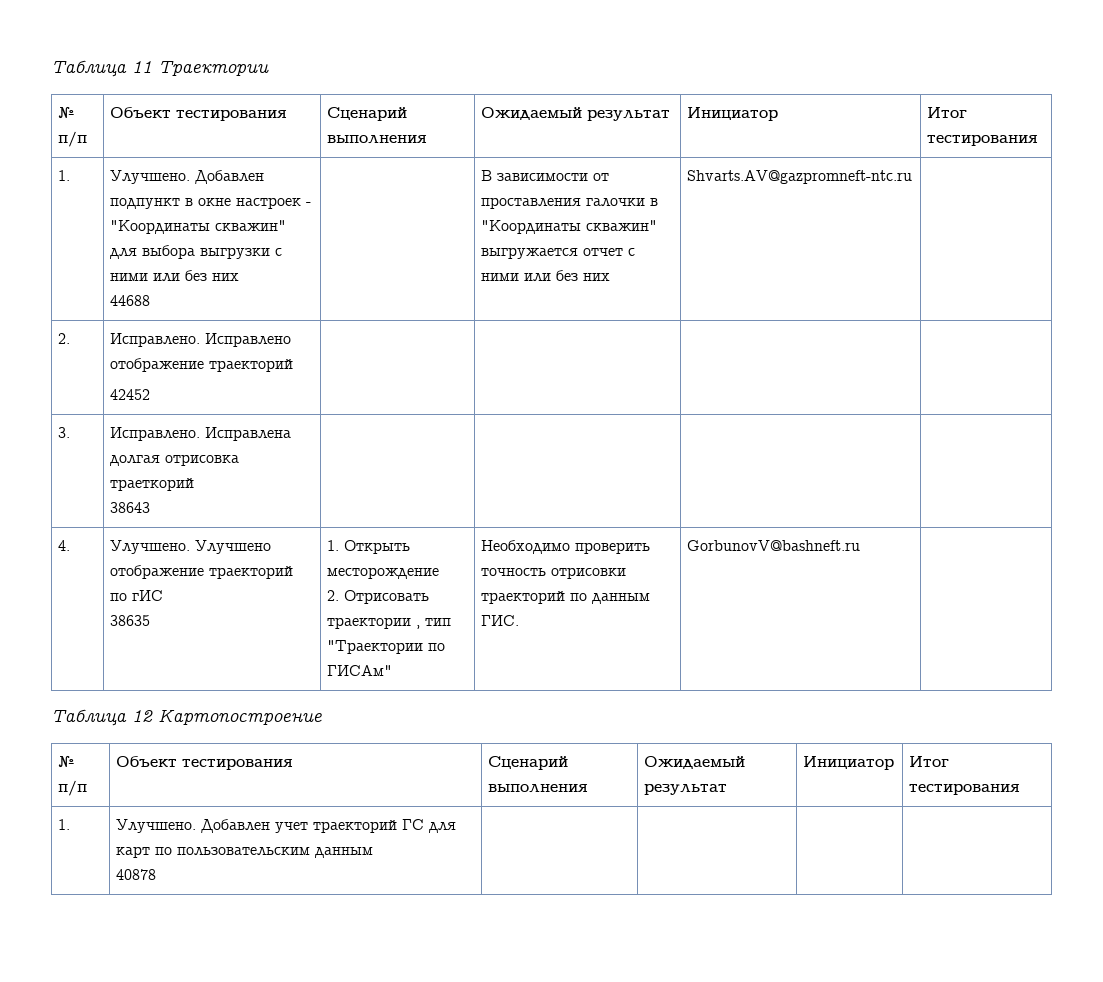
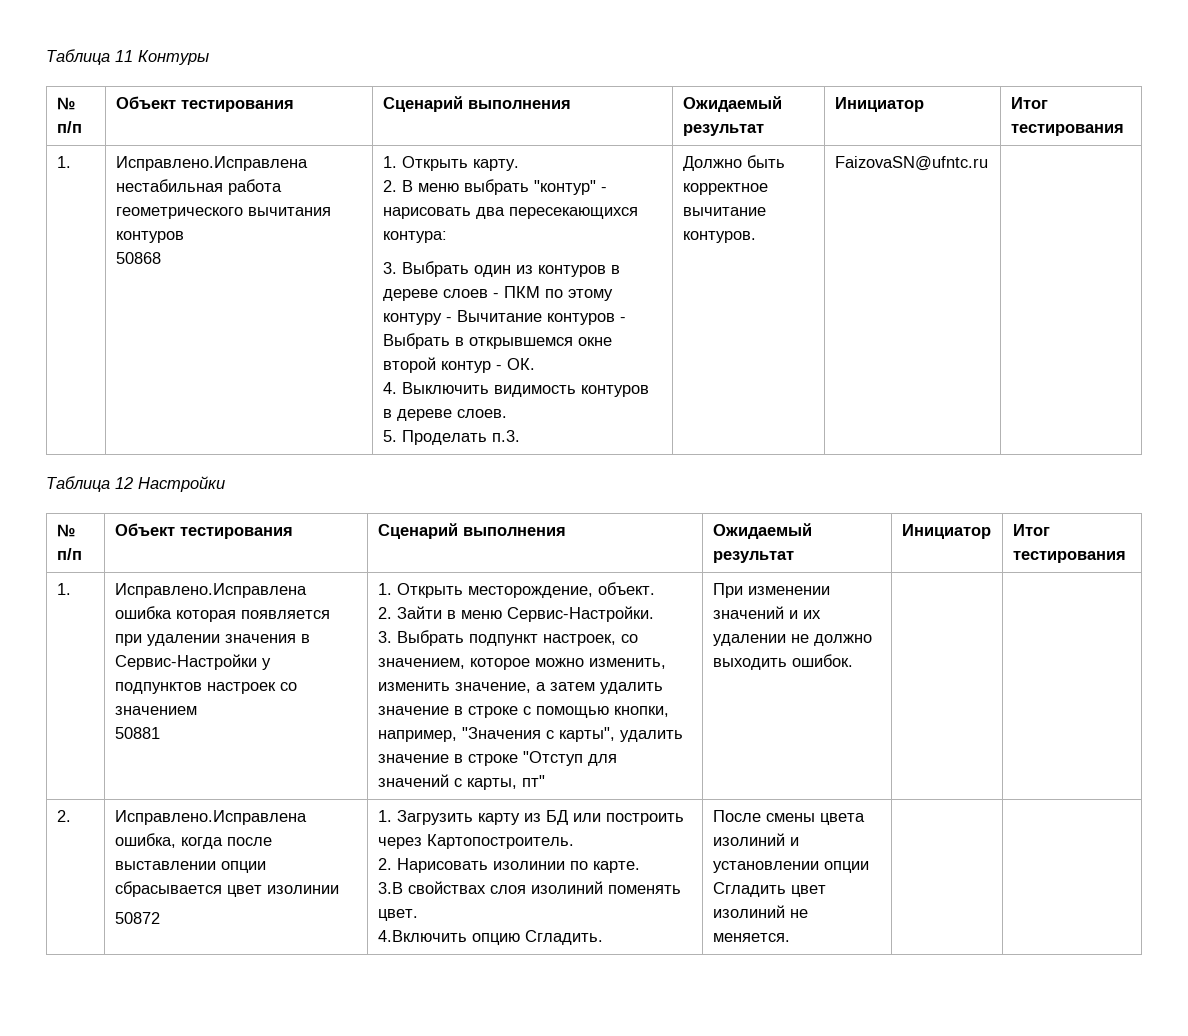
- Таблица 11 Траектории
+ Таблица 11 Контуры
- Улучшено. Добавлен подпункт в окне настроек - "Координаты скважин" для выбора выгрузки с ними или без них
- 44688 | | В зависимости от проставления галочки в "Координаты скважин" выгружается отчет с ними или без них | Shvarts.AV@gazpromneft-ntc.ru |
- 2. | Исправлено. Исправлено отображение траекторий
- 42452 | | | |
- 3. | Исправлено. Исправлена долгая отрисовка траеткорий
- 38643 | | | |
- 4. | Улучшено. Улучшено отображение траекторий по гИС
- 38635 | 1. Открыть месторождение
- 2. Отрисовать траектории , тип "Траектории по ГИСАм" | Необходимо проверить точность отрисовки траекторий по данным ГИС. | GorbunovV@bashneft.ru |
+ Исправлено.Исправлена нестабильная работа геометрического вычитания контуров
+ 50868 | 1. Открыть карту.
+ 2. В меню выбрать "контур" - нарисовать два пересекающихся контура:
+ 3. Выбрать один из контуров в дереве слоев - ПКМ по этому контуру - Вычитание контуров - Выбрать в открывшемся окне второй контур - ОК.
+ 4. Выключить видимость контуров в дереве слоев.
+ 5. Проделать п.3. | Должно быть корректное вычитание контуров. | FaizovaSN@ufntc.ru
- Таблица 12 Картопостроение
+ Таблица 12 Настройки
- Улучшено. Добавлен учет траекторий ГС для карт по пользовательским данным
- 40878
+ Исправлено.Исправлена ошибка которая появляется при удалении значения в Сервис-Настройки у подпунктов настроек со значением
+ 50881 | 1. Открыть месторождение, объект.
+ 2. Зайти в меню Сервис-Настройки.
+ 3. Выбрать подпункт настроек, со значением, которое можно изменить, изменить значение, а затем удалить значение в строке с помощью кнопки, например, "Значения с карты", удалить значение в строке "Отступ для значений с карты, пт" | При изменении значений и их удалении не должно выходить ошибок. | |
+ 2. | Исправлено.Исправлена ошибка, когда после выставлении опции сбрасывается цвет изолинии
+ 50872 | 1. Загрузить карту из БД или построить через Картопостроитель.
+ 2. Нарисовать изолинии по карте.
+ 3.В свойствах слоя изолиний поменять цвет.
+ 4.Включить опцию Сгладить. | После смены цвета изолиний и установлении опции Сгладить цвет изолиний не меняется.

